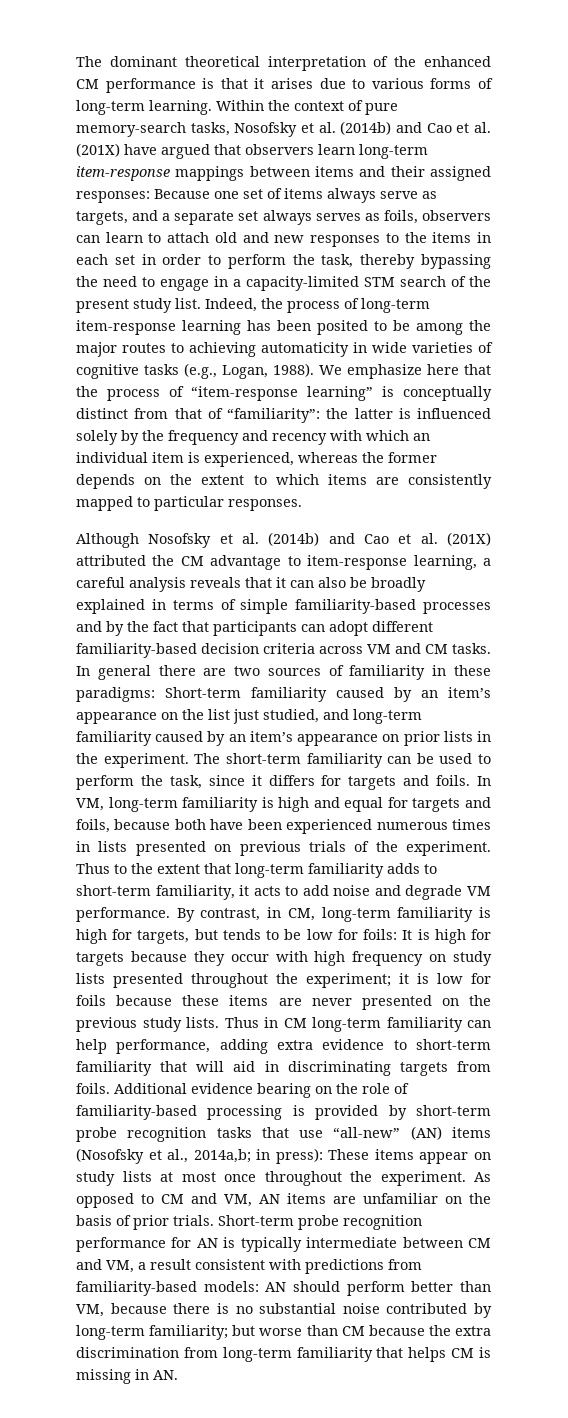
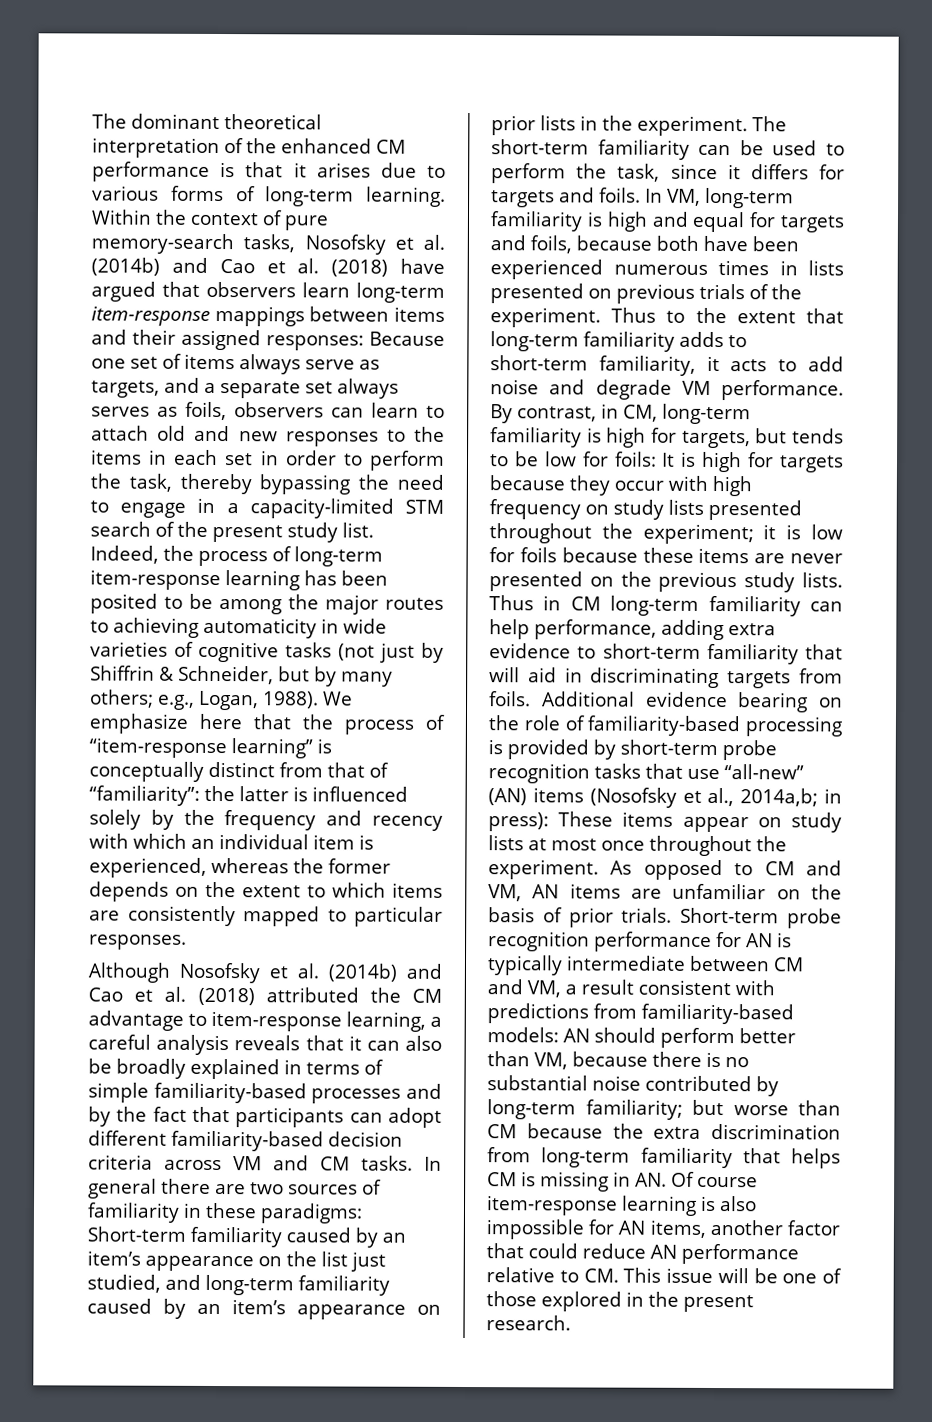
- Within the context of pure memory-search tasks, Nosofsky et al. (2014b) and Cao et al. (201X) have argued that observers learn long-term item-response mappings between items and their assigned responses:
+ Within the context of pure memory-search tasks, Nosofsky et al. (2014b) and Cao et al. (2018) have argued that observers learn long-term item-response mappings between items and their assigned responses:
- Indeed, the process of long-term item-response learning has been posited to be among the major routes to achieving automaticity in wide varieties of cognitive tasks (e.g., Logan, 1988).
+ Indeed, the process of long-term item-response learning has been posited to be among the major routes to achieving automaticity in wide varieties of cognitive tasks (not just by Shiffrin & Schneider, but by many others; e.g., Logan, 1988).
- Although Nosofsky et al. (2014b) and Cao et al. (201X) attributed the CM advantage to item-response learning, a careful analysis reveals that it can also be broadly explained in terms of simple familiarity-based processes and by the fact that participants can adopt different familiarity-based decision criteria across VM and CM tasks.
+ Although Nosofsky et al. (2014b) and Cao et al. (2018) attributed the CM advantage to item-response learning, a careful analysis reveals that it can also be broadly explained in terms of simple familiarity-based processes and by the fact that participants can adopt different familiarity-based decision criteria across VM and CM tasks.
- Short-term probe recognition performance for AN is typically intermediate between CM and VM, a result consistent with predictions from familiarity-based models: AN should perform better than VM, because there is no substantial noise contributed by long-term familiarity; but worse than CM because the extra discrimination from long-term familiarity that helps CM is missing in AN.
+ Short-term probe recognition performance for AN is typically intermediate between CM and VM, a result consistent with predictions from familiarity-based models: AN should perform better than VM, because there is no substantial noise contributed by long-term familiarity; but worse than CM because the extra discrimination from long-term familiarity that helps CM is missing in AN. Of course item-response learning is also impossible for AN items, another factor that could reduce AN performance relative to CM. This issue will be one of those explored in the present research.

